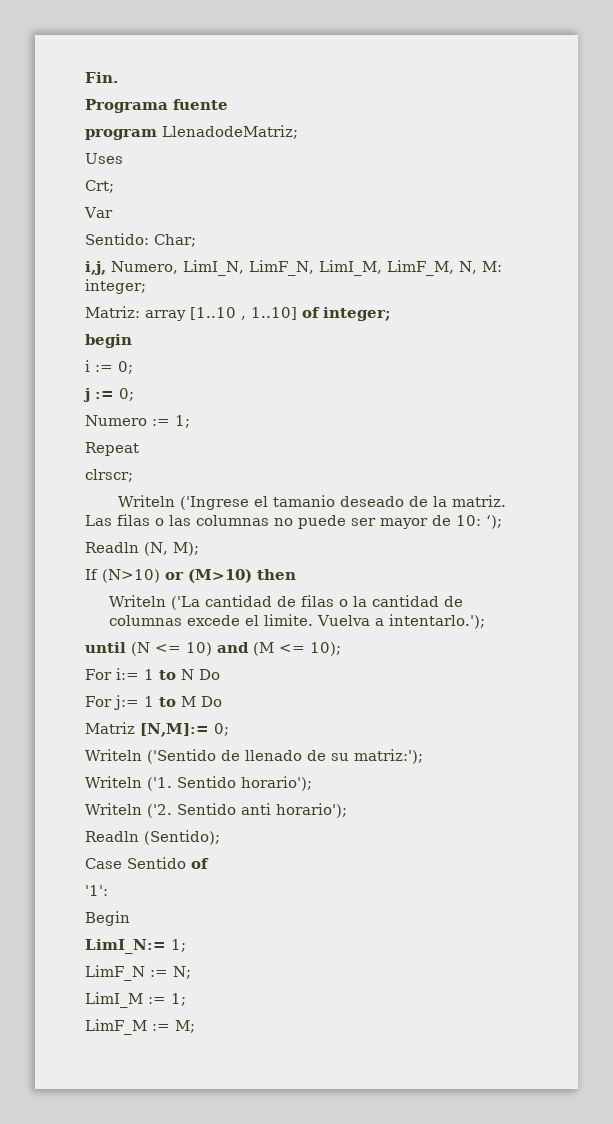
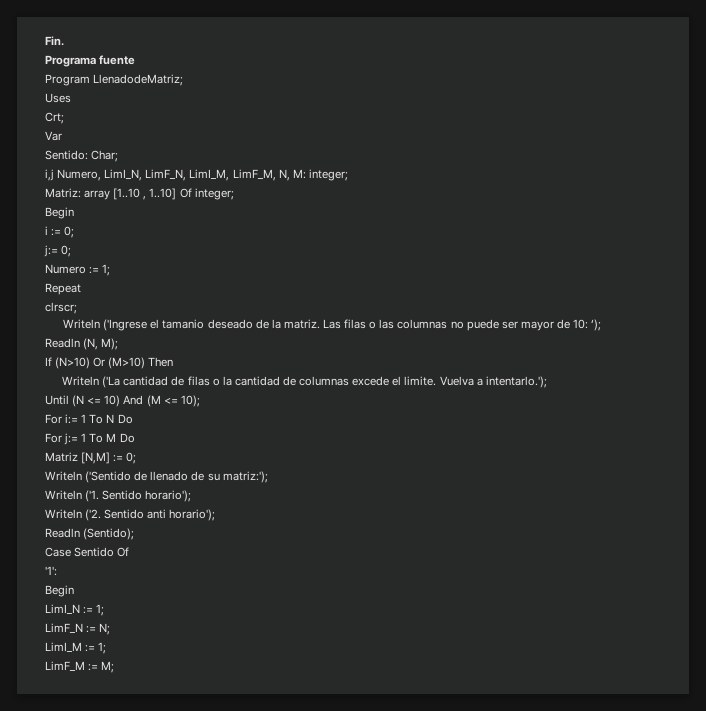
- program LlenadodeMatriz;
+ Program LlenadodeMatriz;
- i,j, Numero, LimI_N, LimF_N, LimI_M, LimF_M, N, M: integer;
+ i,j Numero, LimI_N, LimF_N, LimI_M, LimF_M, N, M: integer;
- Matriz: array [1..10 , 1..10] of integer;
- begin
+ Matriz: array [1..10 , 1..10] Of integer;
+ Begin
- j := 0;
+ j:= 0;
- If (N>10) or (M>10) then
+ If (N>10) Or (M>10) Then
- until (N <= 10) and (M <= 10);
+ Until (N <= 10) And (M <= 10);
- For i:= 1 to N Do
+ For i:= 1 To N Do
- For j:= 1 to M Do
+ For j:= 1 To M Do
- Matriz [N,M]:= 0;
+ Matriz [N,M] := 0;
- Case Sentido of
+ Case Sentido Of
- LimI_N:= 1;
+ LimI_N := 1;

